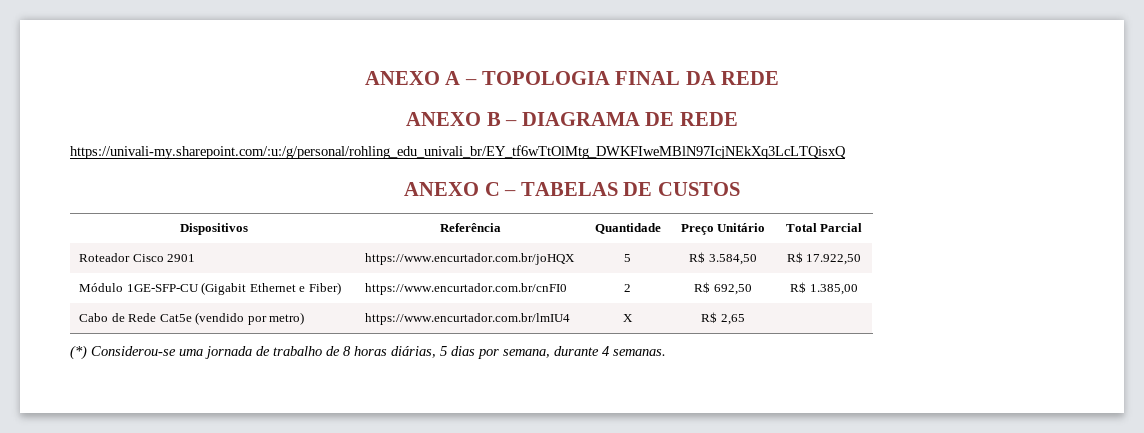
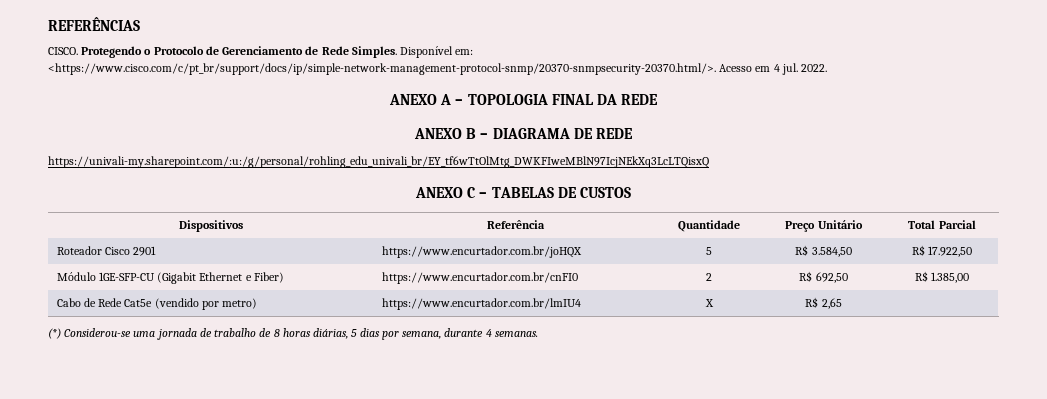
+ REFERÊNCIAS
+ CISCO. Protegendo o Protocolo de Gerenciamento de Rede Simples. Disponível em: <https://www.cisco.com/c/pt_br/support/docs/ip/simple-network-management-protocol-snmp/20370-snmpsecurity-20370.html/>. Acesso em 4 jul. 2022.

